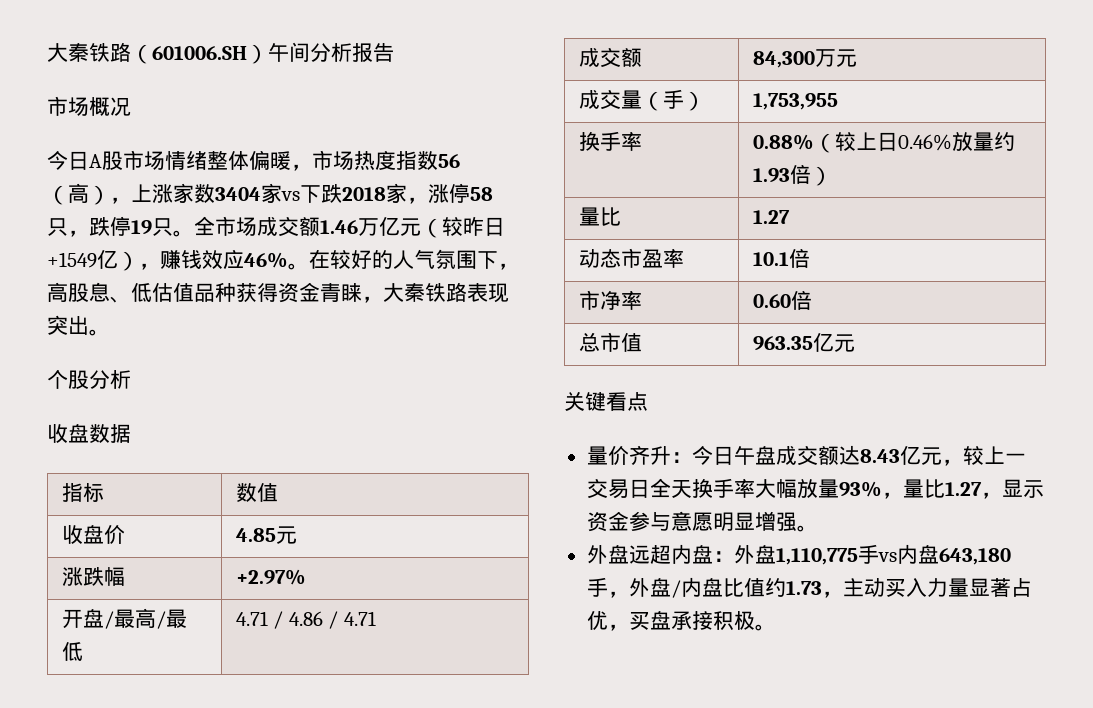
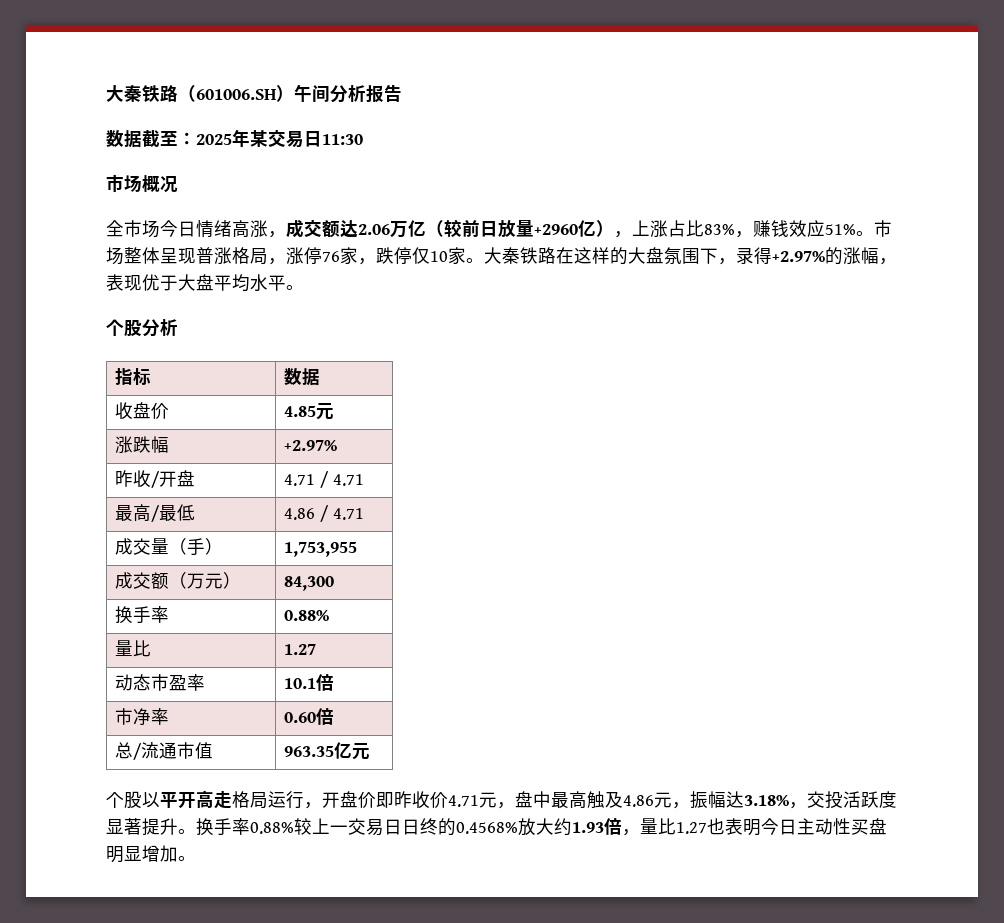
+ 数据截至：2025年某交易日11:30
  市场概况
- 今日A股市场情绪整体偏暖，市场热度指数56（高），上涨家数3404家vs下跌2018家，涨停58只，跌停19只。全市场成交额1.46万亿元（较昨日+1549亿），赚钱效应46%。在较好的人气氛围下，高股息、低估值品种获得资金青睐，大秦铁路表现突出。
+ 全市场今日情绪高涨，成交额达2.06万亿（较前日放量+2960亿），上涨占比83%，赚钱效应51%。市场整体呈现普涨格局，涨停76家，跌停仅10家。大秦铁路在这样的大盘氛围下，录得+2.97%的涨幅，表现优于大盘平均水平。
- 收盘数据
- 指标 | 数值
+ 指标 | 数据
- 开盘/最高/最低 | 4.71 / 4.86 / 4.71
+ 昨收/开盘 | 4.71 / 4.71
+ 最高/最低 | 4.86 / 4.71
- 成交额 | 84,300万元
- 换手率 | 0.88%（较上日0.46%放量约1.93倍）
+ 成交额（万元） | 84,300
+ 换手率 | 0.88%
- 总市值 | 963.35亿元
+ 总/流通市值 | 963.35亿元
- 关键看点
- 量价齐升：今日午盘成交额达8.43亿元，较上一交易日全天换手率大幅放量93%，量比1.27，显示资金参与意愿明显增强。
- 外盘远超内盘：外盘1,110,775手vs内盘643,180手，外盘/内盘比值约1.73，主动买入力量显著占优，买盘承接积极。
+ 个股以平开高走格局运行，开盘价即昨收价4.71元，盘中最高触及4.86元，振幅达3.18%，交投活跃度显著提升。换手率0.88%较上一交易日日终的0.4568%放大约1.93倍，量比1.27也表明今日主动性买盘明显增加。

